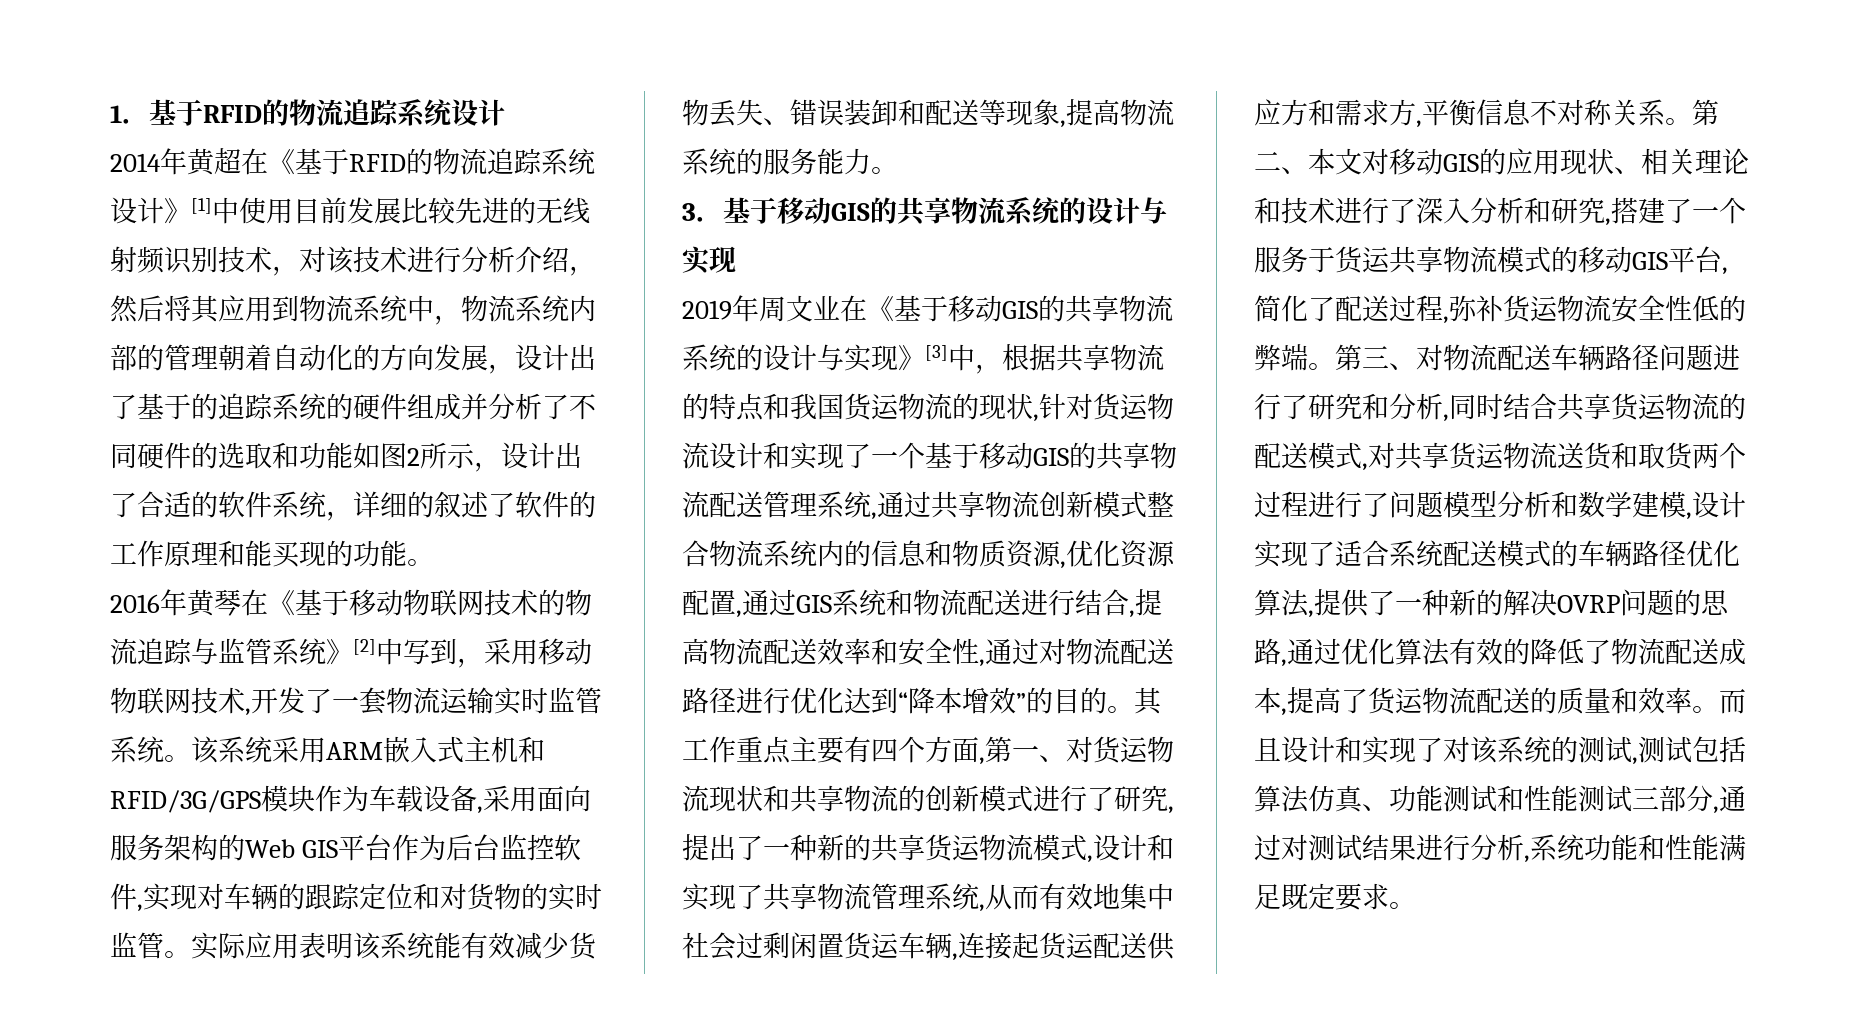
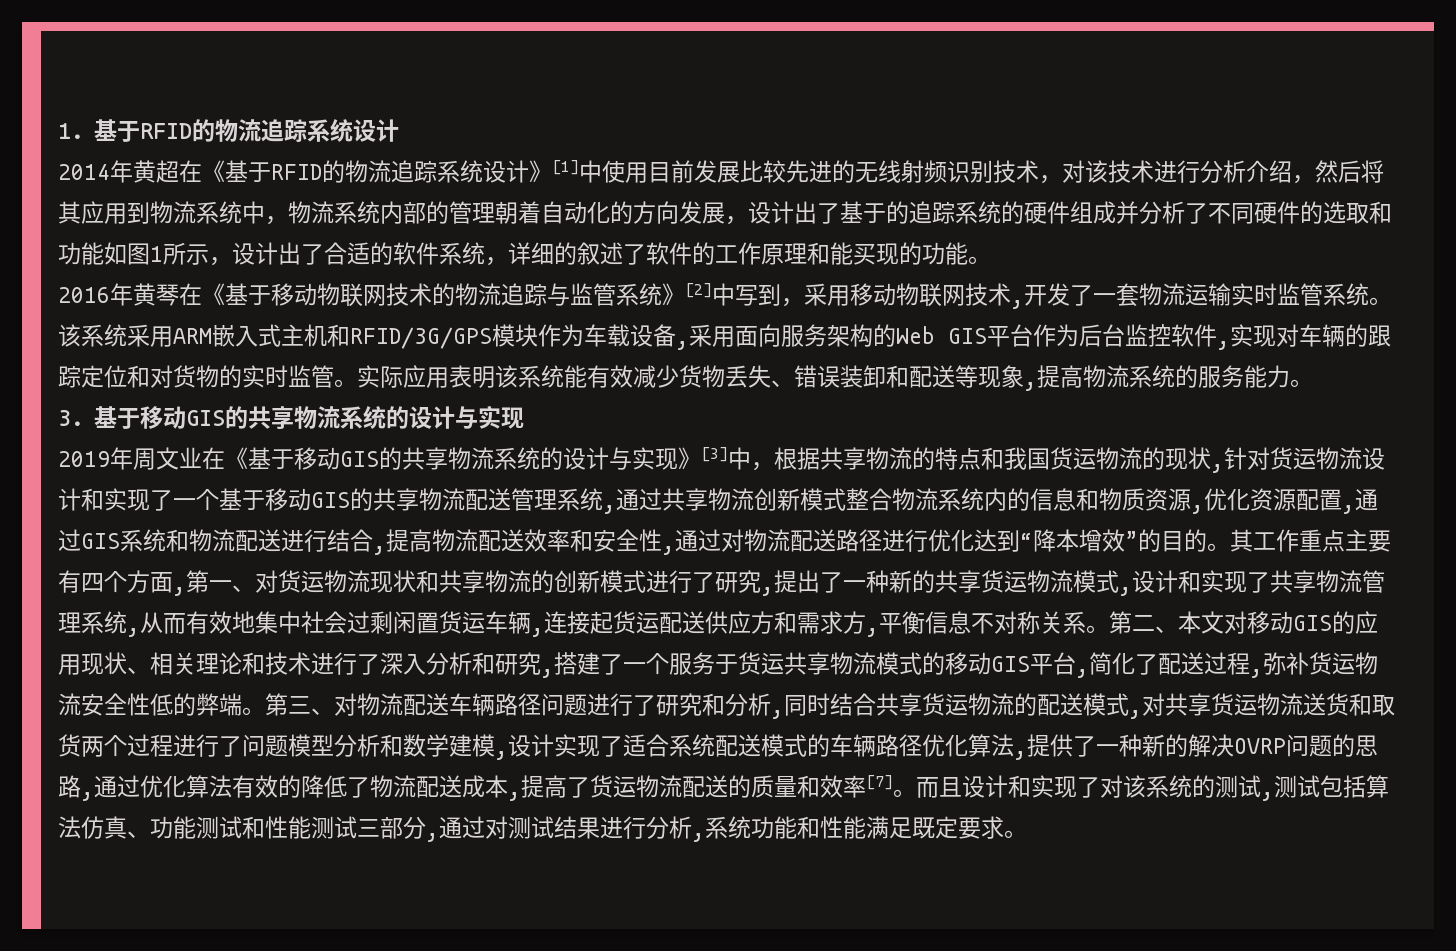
- 2014年黄超在《基于RFID的物流追踪系统设计》[1]中使用目前发展比较先进的无线射频识别技术，对该技术进行分析介绍，然后将其应用到物流系统中，物流系统内部的管理朝着自动化的方向发展，设计出了基于的追踪系统的硬件组成并分析了不同硬件的选取和功能如图2所示，设计出了合适的软件系统，详细的叙述了软件的工作原理和能买现的功能。
+ 2014年黄超在《基于RFID的物流追踪系统设计》[1]中使用目前发展比较先进的无线射频识别技术，对该技术进行分析介绍，然后将其应用到物流系统中，物流系统内部的管理朝着自动化的方向发展，设计出了基于的追踪系统的硬件组成并分析了不同硬件的选取和功能如图1所示，设计出了合适的软件系统，详细的叙述了软件的工作原理和能买现的功能。
- 第三、对物流配送车辆路径问题进行了研究和分析,同时结合共享货运物流的配送模式,对共享货运物流送货和取货两个过程进行了问题模型分析和数学建模,设计实现了适合系统配送模式的车辆路径优化算法,提供了一种新的解决OVRP问题的思路,通过优化算法有效的降低了物流配送成本,提高了货运物流配送的质量和效率。
+ 第三、对物流配送车辆路径问题进行了研究和分析,同时结合共享货运物流的配送模式,对共享货运物流送货和取货两个过程进行了问题模型分析和数学建模,设计实现了适合系统配送模式的车辆路径优化算法,提供了一种新的解决OVRP问题的思路,通过优化算法有效的降低了物流配送成本,提高了货运物流配送的质量和效率[7]。

